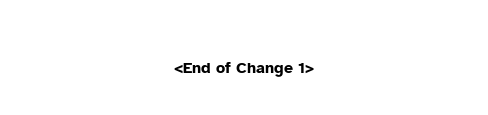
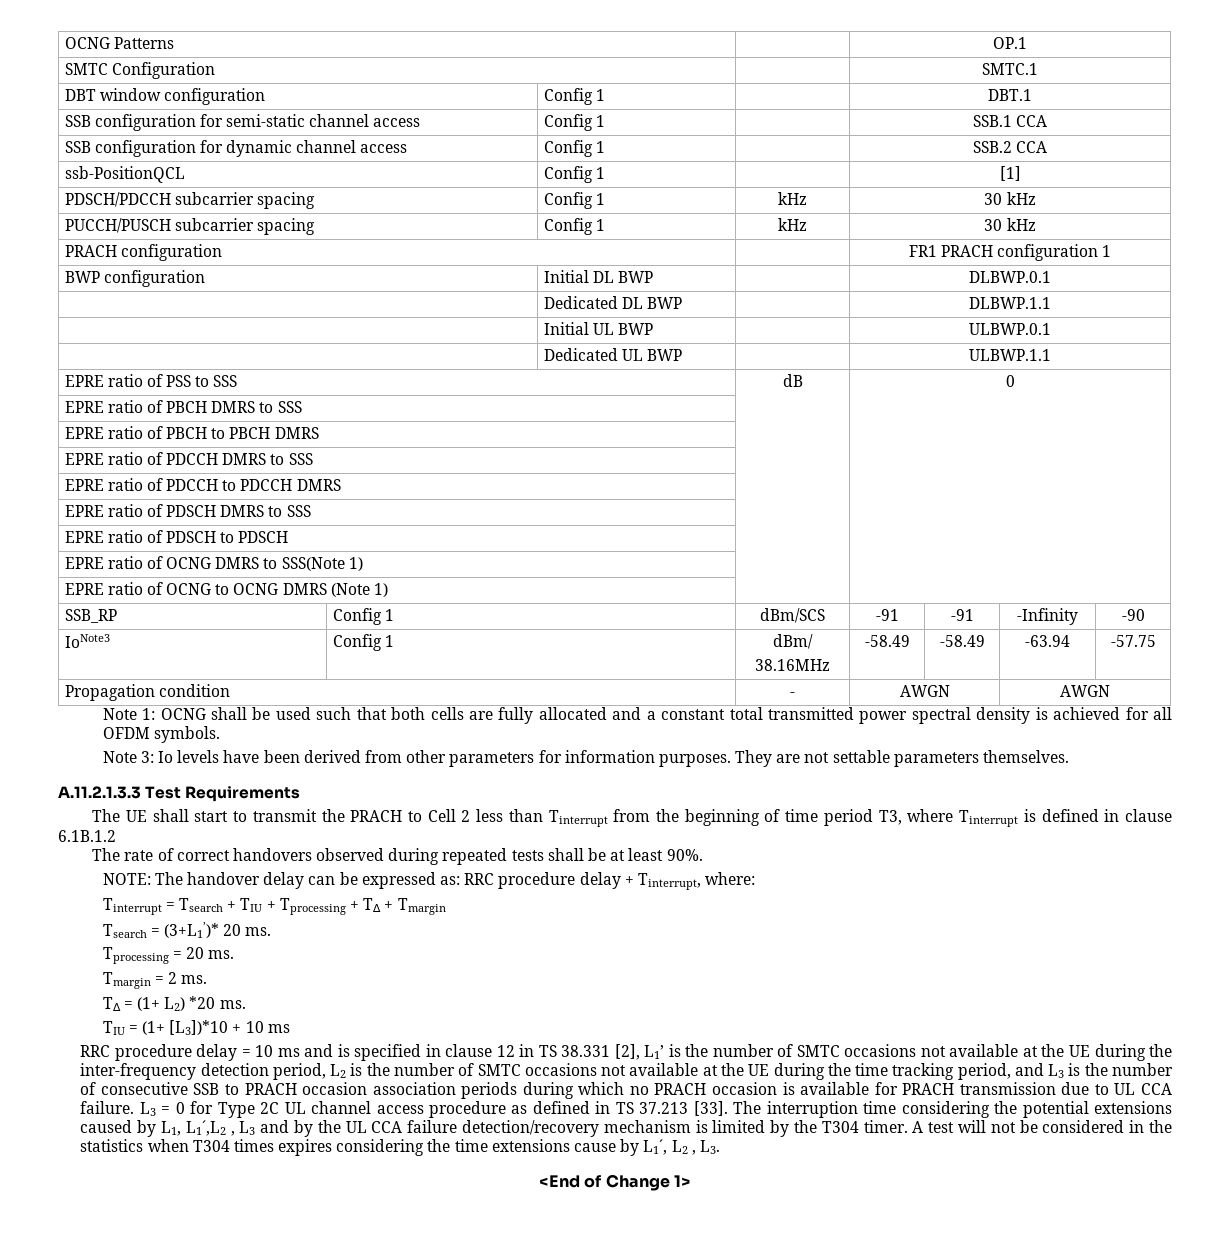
+ OCNG Patterns | | OP.1
+ SMTC Configuration | | SMTC.1
+ DBT window configuration | Config 1 | | DBT.1
+ SSB configuration for semi-static channel access | Config 1 | | SSB.1 CCA
+ SSB configuration for dynamic channel access | Config 1 | | SSB.2 CCA
+ ssb-PositionQCL | Config 1 | | [1]
+ PDSCH/PDCCH subcarrier spacing | Config 1 | kHz | 30 kHz
+ PUCCH/PUSCH subcarrier spacing | Config 1 | kHz | 30 kHz
+ PRACH configuration | | FR1 PRACH configuration 1
+ BWP configuration | Initial DL BWP | | DLBWP.0.1
+ | Dedicated DL BWP | | DLBWP.1.1
+ | Initial UL BWP | | ULBWP.0.1
+ | Dedicated UL BWP | | ULBWP.1.1
+ EPRE ratio of PSS to SSS | dB | 0
+ EPRE ratio of PBCH DMRS to SSS | |
+ EPRE ratio of PBCH to PBCH DMRS | |
+ EPRE ratio of PDCCH DMRS to SSS | |
+ EPRE ratio of PDCCH to PDCCH DMRS | |
+ EPRE ratio of PDSCH DMRS to SSS | |
+ EPRE ratio of PDSCH to PDSCH | |
+ EPRE ratio of OCNG DMRS to SSS(Note 1) | |
+ EPRE ratio of OCNG to OCNG DMRS (Note 1) | |
+ SSB_RP | Config 1 | dBm/SCS | -91 | -91 | -Infinity | -90
+ IoNote3 | Config 1 | dBm/
+ 38.16MHz | -58.49 | -58.49 | -63.94 | -57.75
+ Propagation condition | - | AWGN | AWGN
+ Note 1: OCNG shall be used such that both cells are fully allocated and a constant total transmitted power spectral density is achieved for all OFDM symbols.
+ Note 3: Io levels have been derived from other parameters for information purposes. They are not settable parameters themselves.
+ A.11.2.1.3.3 Test Requirements
+ The UE shall start to transmit the PRACH to Cell 2 less than Tinterrupt from the beginning of time period T3, where Tinterrupt is defined in clause 6.1B.1.2
+ The rate of correct handovers observed during repeated tests shall be at least 90%.
+ NOTE: The handover delay can be expressed as: RRC procedure delay + Tinterrupt, where:
+ Tinterrupt = Tsearch + TIU + Tprocessing + T∆ + Tmargin
+ Tsearch = (3+L1’)* 20 ms.
+ Tprocessing = 20 ms.
+ Tmargin = 2 ms.
+ T∆ = (1+ L2) *20 ms.
+ TIU = (1+ [L3])*10 + 10 ms
+ RRC procedure delay = 10 ms and is specified in clause 12 in TS 38.331 [2], L1’ is the number of SMTC occasions not available at the UE during the inter-frequency detection period, L2 is the number of SMTC occasions not available at the UE during the time tracking period, and L3 is the number of consecutive SSB to PRACH occasion association periods during which no PRACH occasion is available for PRACH transmission due to UL CCA failure. L3 = 0 for Type 2C UL channel access procedure as defined in TS 37.213 [33]. The interruption time considering the potential extensions caused by L1, L1´,L2 , L3 and by the UL CCA failure detection/recovery mechanism is limited by the T304 timer. A test will not be considered in the statistics when T304 times expires considering the time extensions cause by L1´, L2 , L3.

